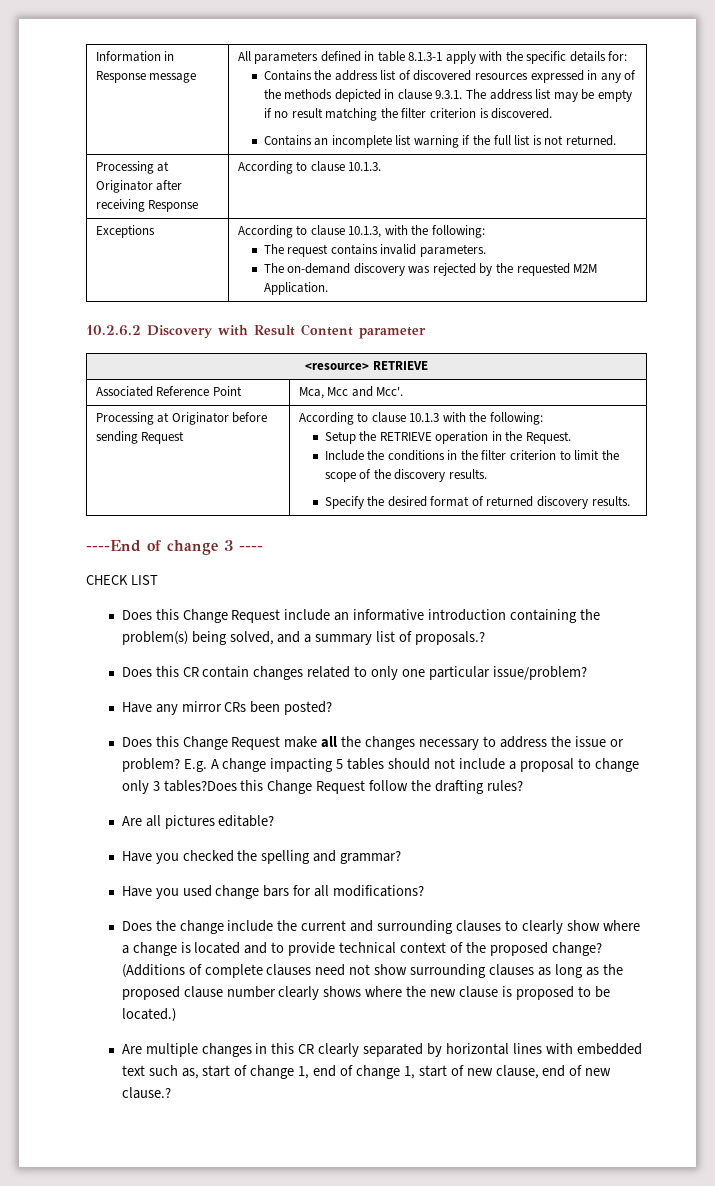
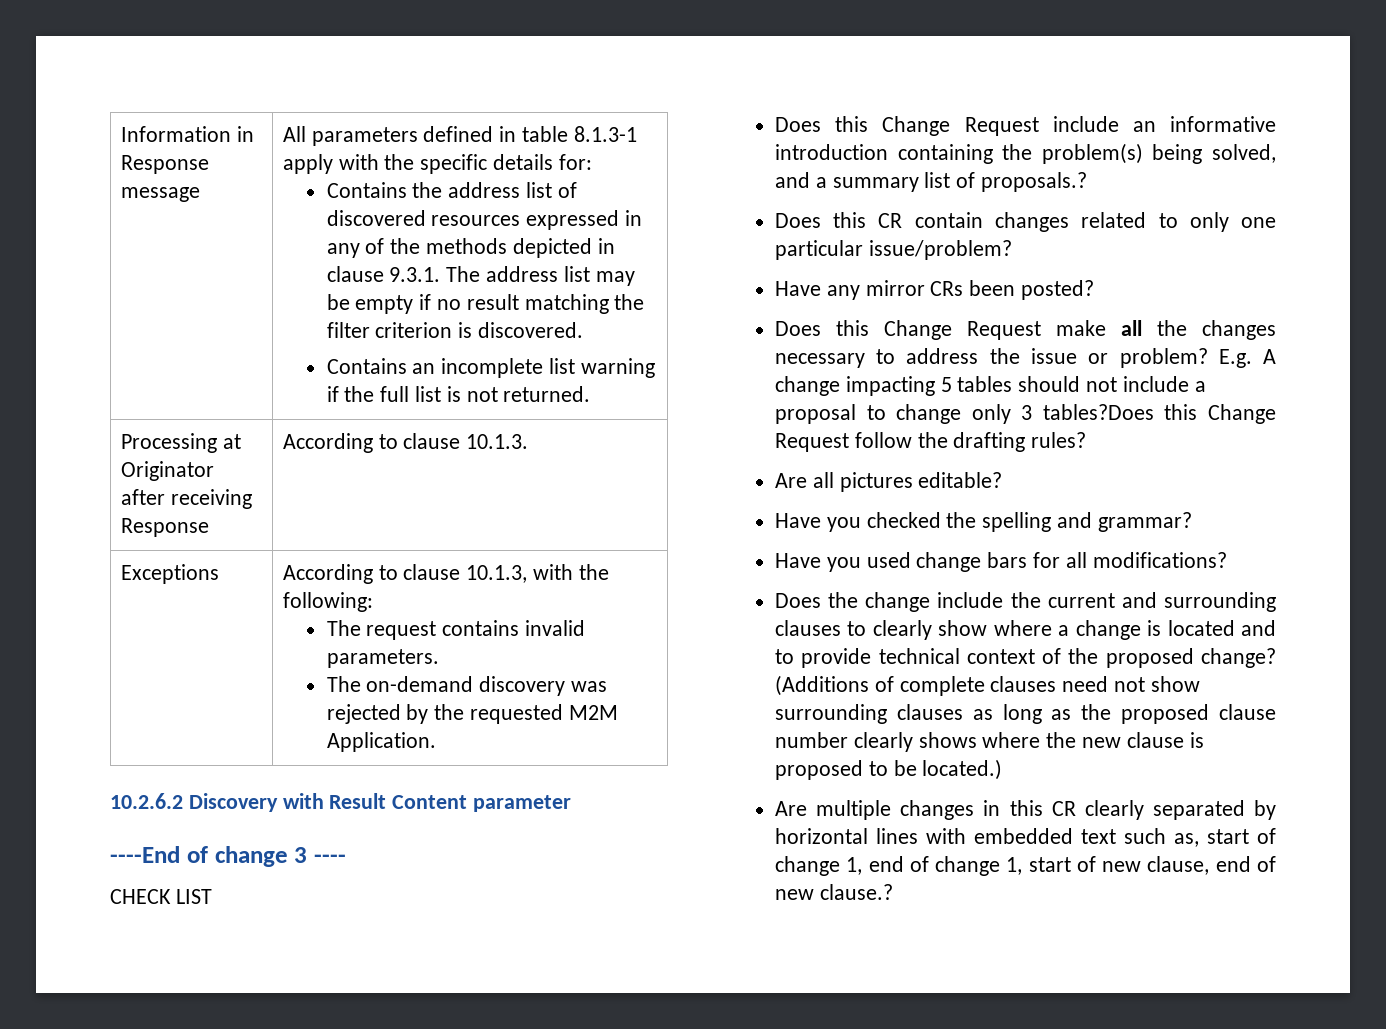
- <resource> RETRIEVE
- Associated Reference Point | Mca, Mcc and Mcc'.
- Processing at Originator before sending Request | According to clause 10.1.3 with the following:
- Setup the RETRIEVE operation in the Request.
- Include the conditions in the filter criterion to limit the scope of the discovery results.
- Specify the desired format of returned discovery results.

